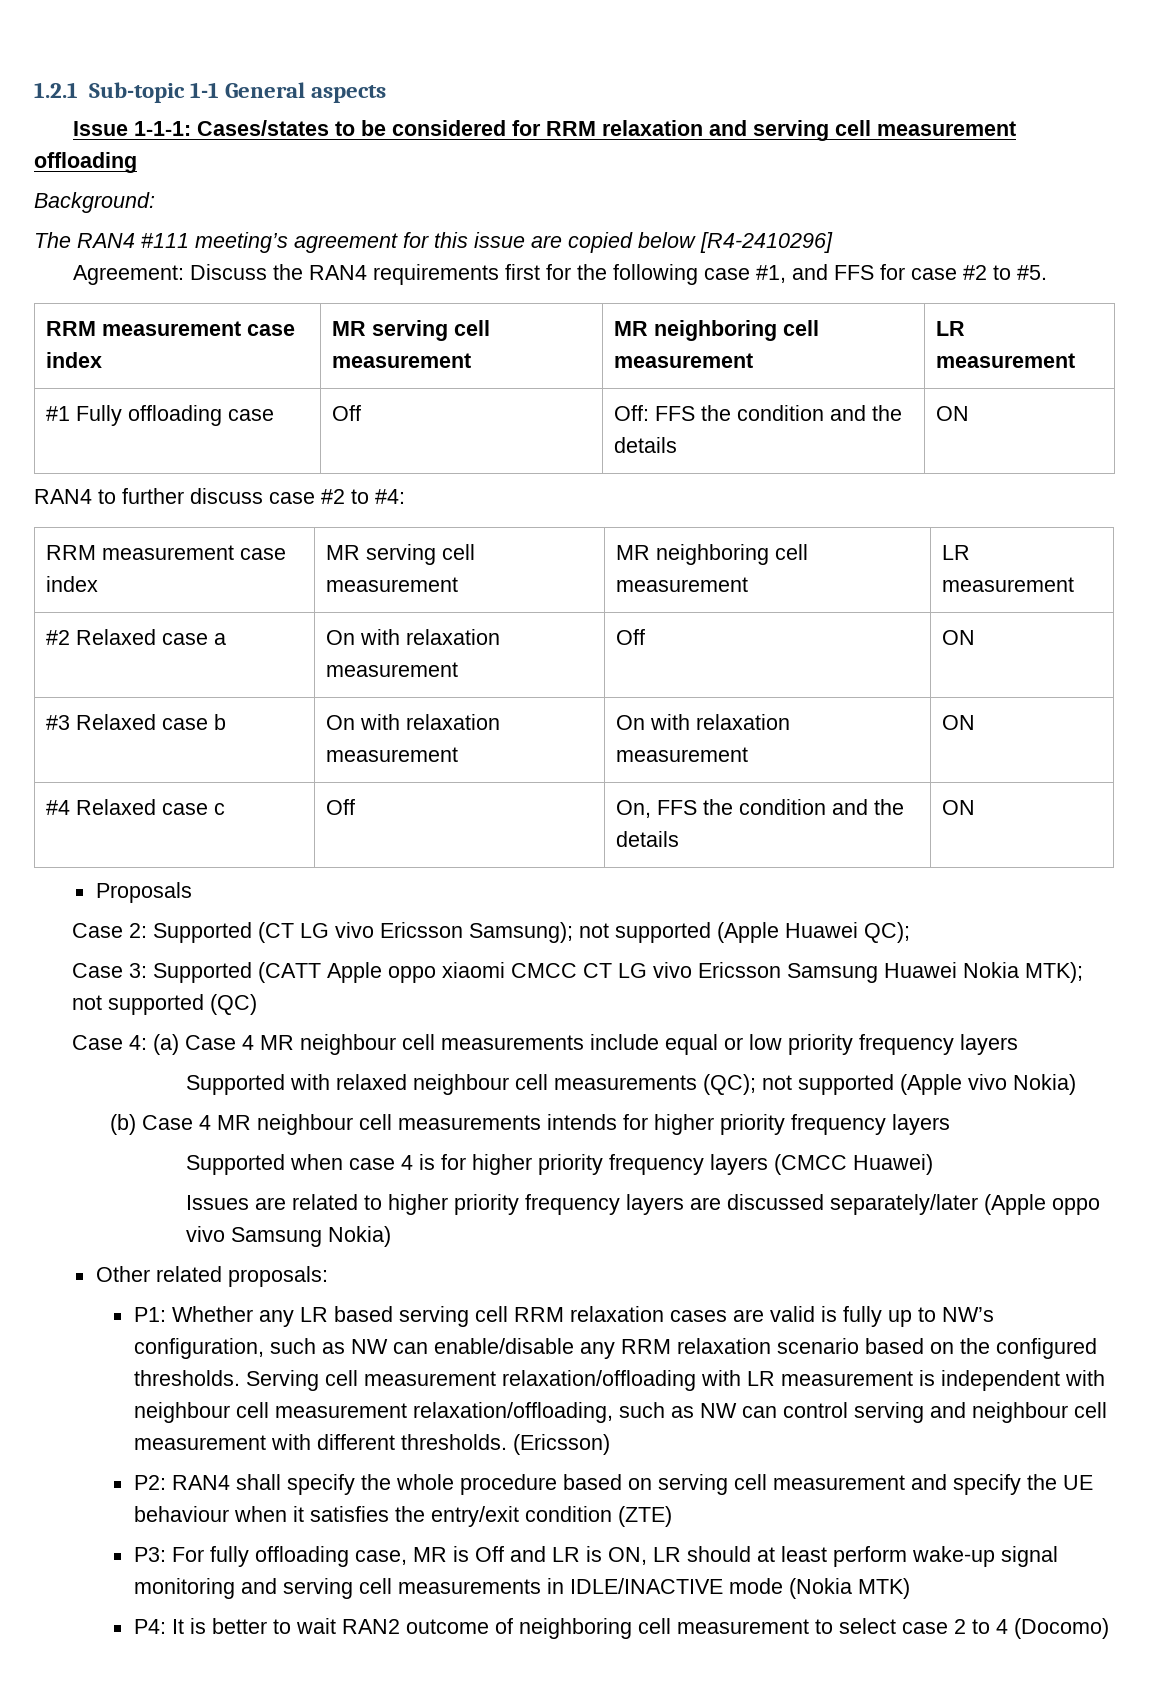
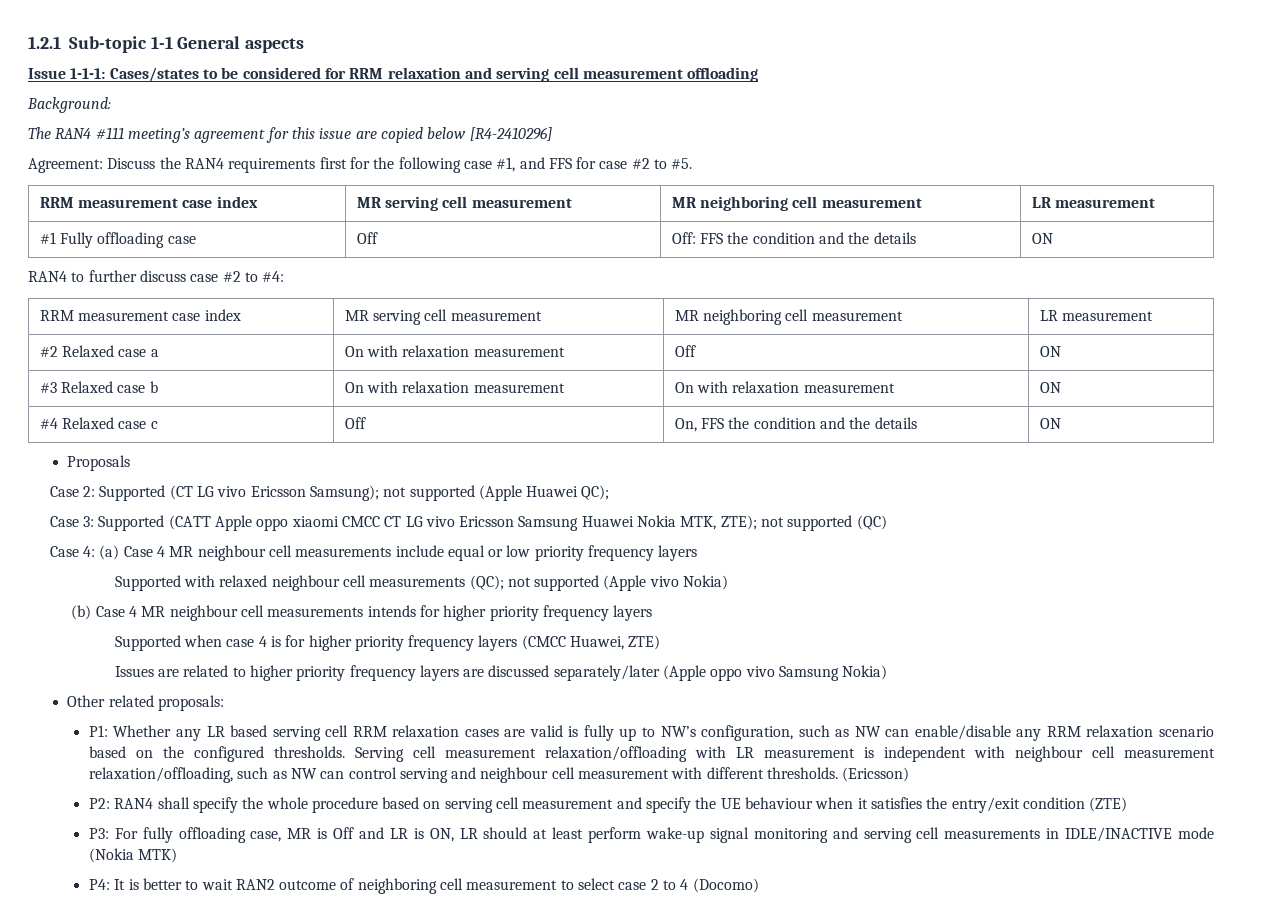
- Case 3: Supported (CATT Apple oppo xiaomi CMCC CT LG vivo Ericsson Samsung Huawei Nokia MTK); not supported (QC)
+ Case 3: Supported (CATT Apple oppo xiaomi CMCC CT LG vivo Ericsson Samsung Huawei Nokia MTK, ZTE); not supported (QC)
- Supported when case 4 is for higher priority frequency layers (CMCC Huawei)
+ Supported when case 4 is for higher priority frequency layers (CMCC Huawei, ZTE)

